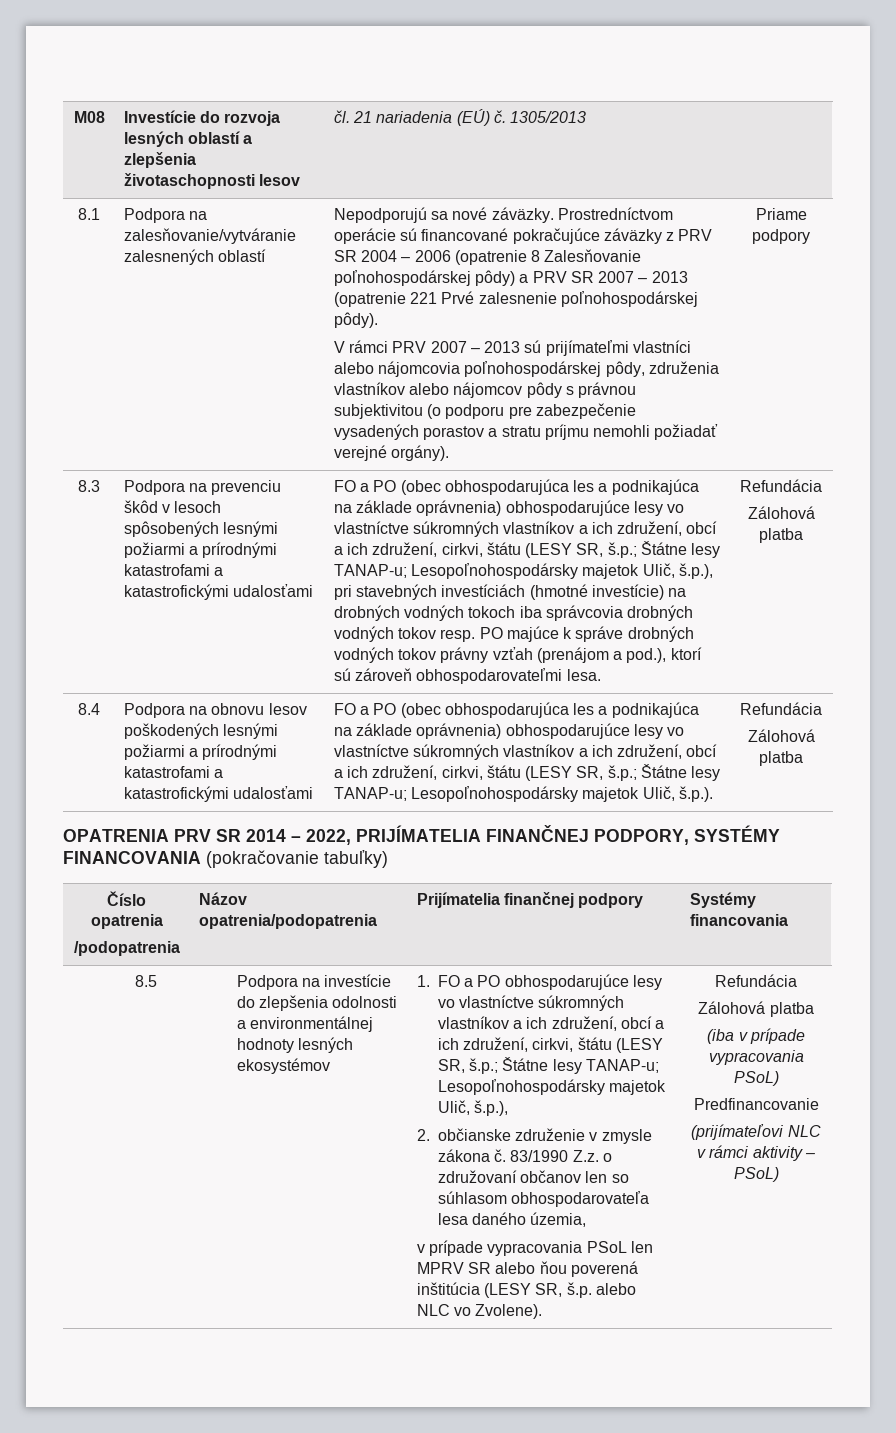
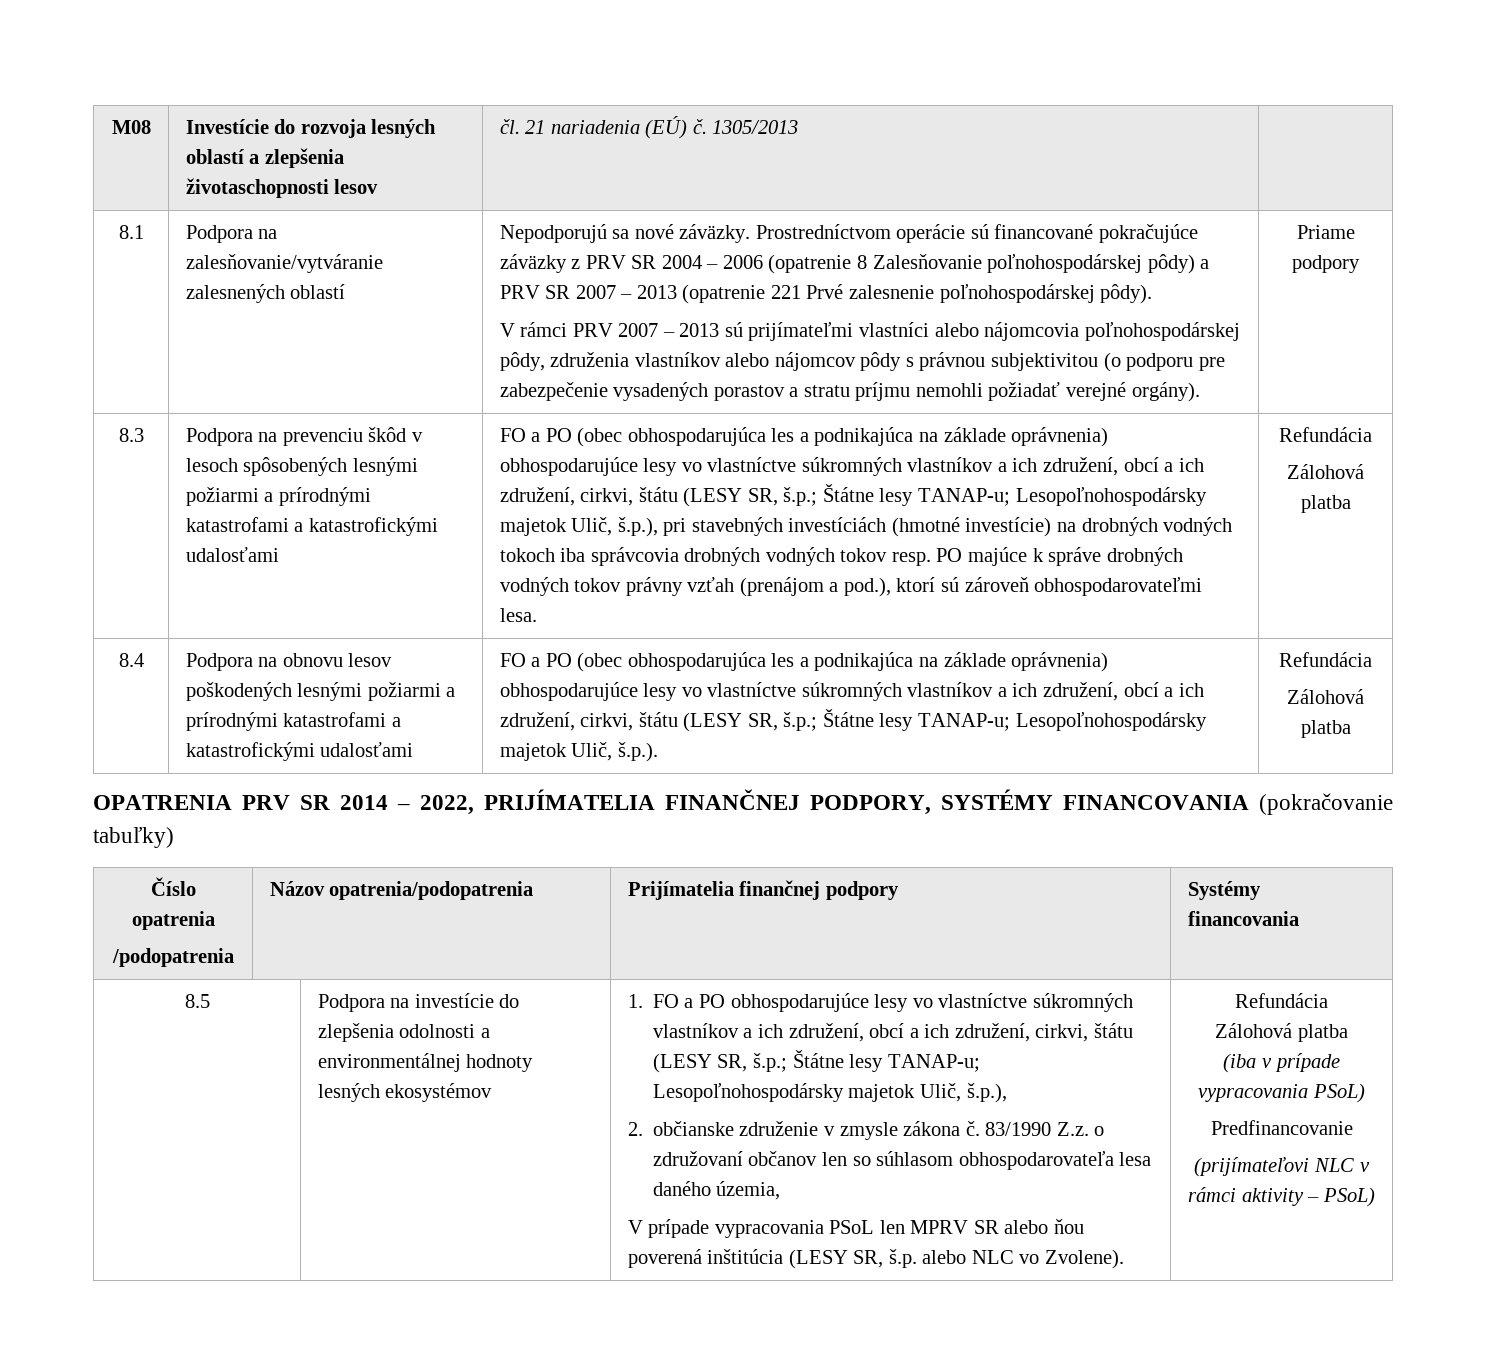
- v prípade vypracovania PSoL len MPRV SR alebo ňou poverená inštitúcia (LESY SR, š.p. alebo NLC vo Zvolene).
+ V prípade vypracovania PSoL len MPRV SR alebo ňou poverená inštitúcia (LESY SR, š.p. alebo NLC vo Zvolene).

